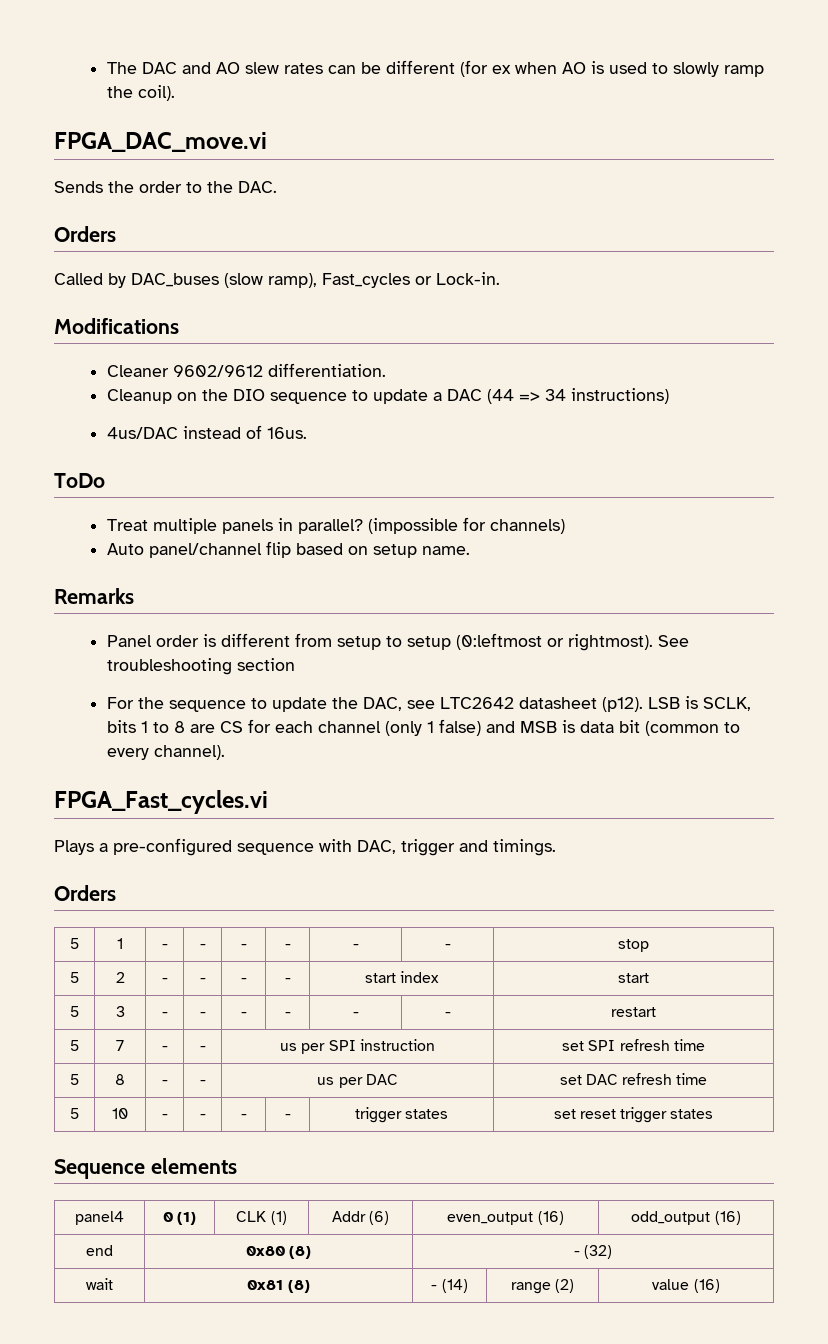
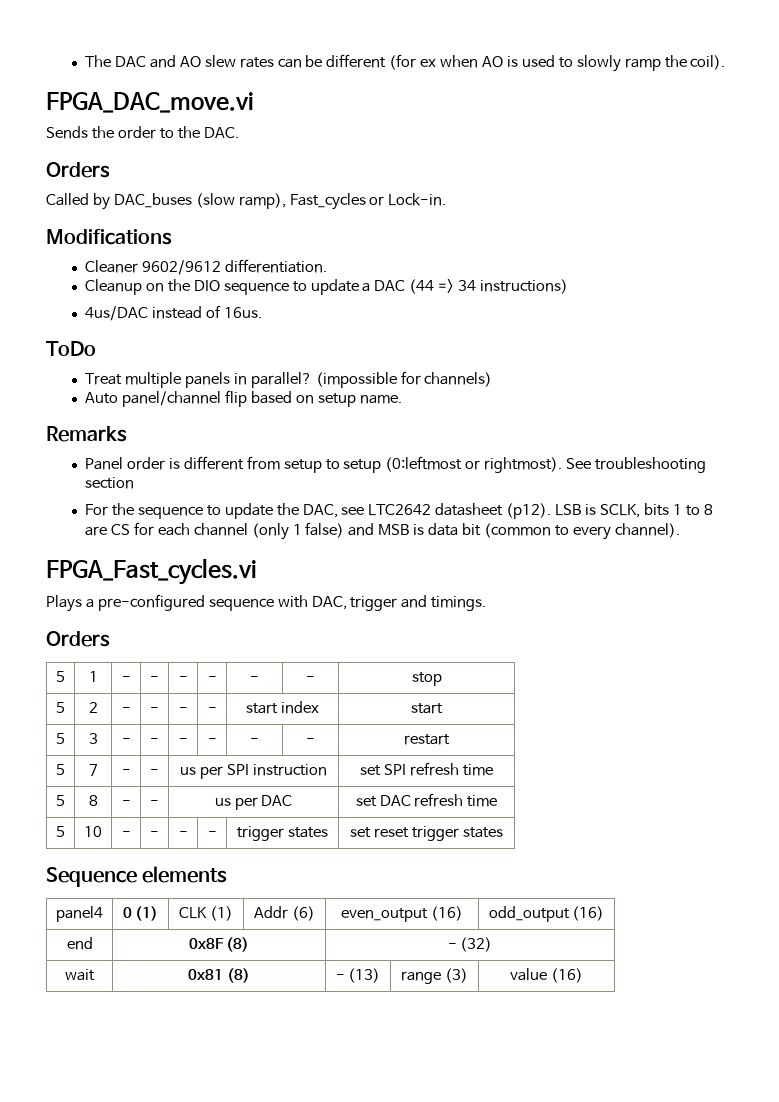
- end | 0x80 (8) | - (32)
+ end | 0x8F (8) | - (32)
- wait | 0x81 (8) | - (14) | range (2) | value (16)
+ wait | 0x81 (8) | - (13) | range (3) | value (16)

